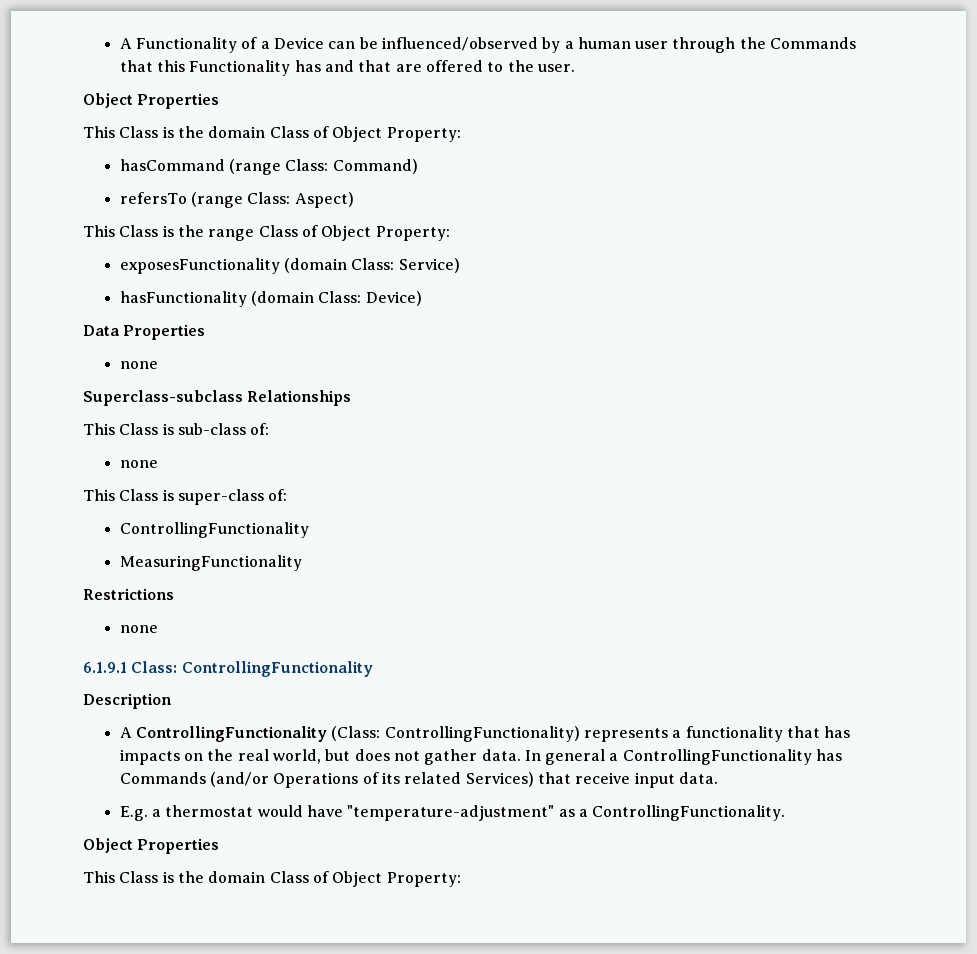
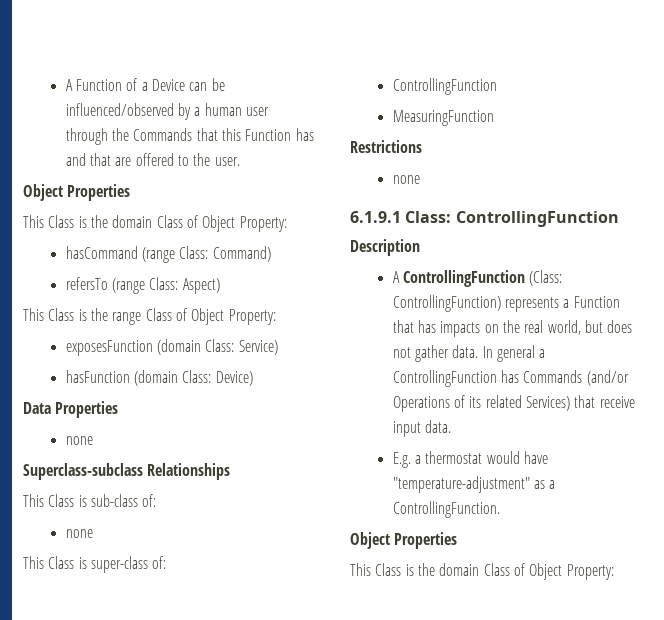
- A Functionality of a Device can be influenced/observed by a human user through the Commands that this Functionality has and that are offered to the user.
+ A Function of a Device can be influenced/observed by a human user through the Commands that this Function has and that are offered to the user.
- exposesFunctionality (domain Class: Service)
+ exposesFunction (domain Class: Service)
- hasFunctionality (domain Class: Device)
+ hasFunction (domain Class: Device)
  This Class is super-class of:
- ControllingFunctionality
- MeasuringFunctionality
+ ControllingFunction
+ MeasuringFunction
- 6.1.9.1 Class: ControllingFunctionality
+ 6.1.9.1 Class: ControllingFunction
- A ControllingFunctionality (Class: ControllingFunctionality) represents a functionality that has impacts on the real world, but does not gather data.
+ A ControllingFunction (Class: ControllingFunction) represents a Function that has impacts on the real world, but does not gather data.
- In general a ControllingFunctionality has Commands (and/or Operations of its related Services) that receive input data.
+ In general a ControllingFunction has Commands (and/or Operations of its related Services) that receive input data.
- E.g. a thermostat would have "temperature-adjustment" as a ControllingFunctionality.
+ E.g. a thermostat would have "temperature-adjustment" as a ControllingFunction.

